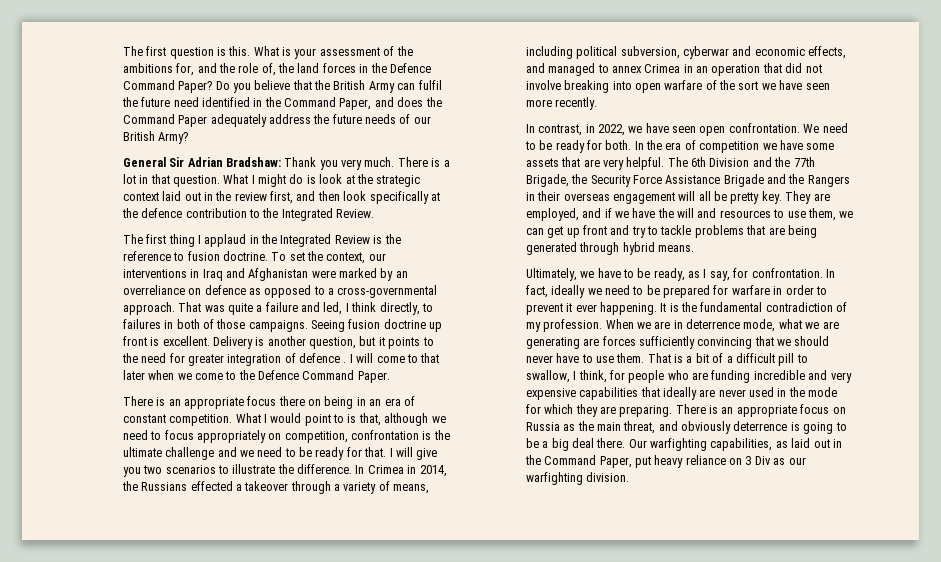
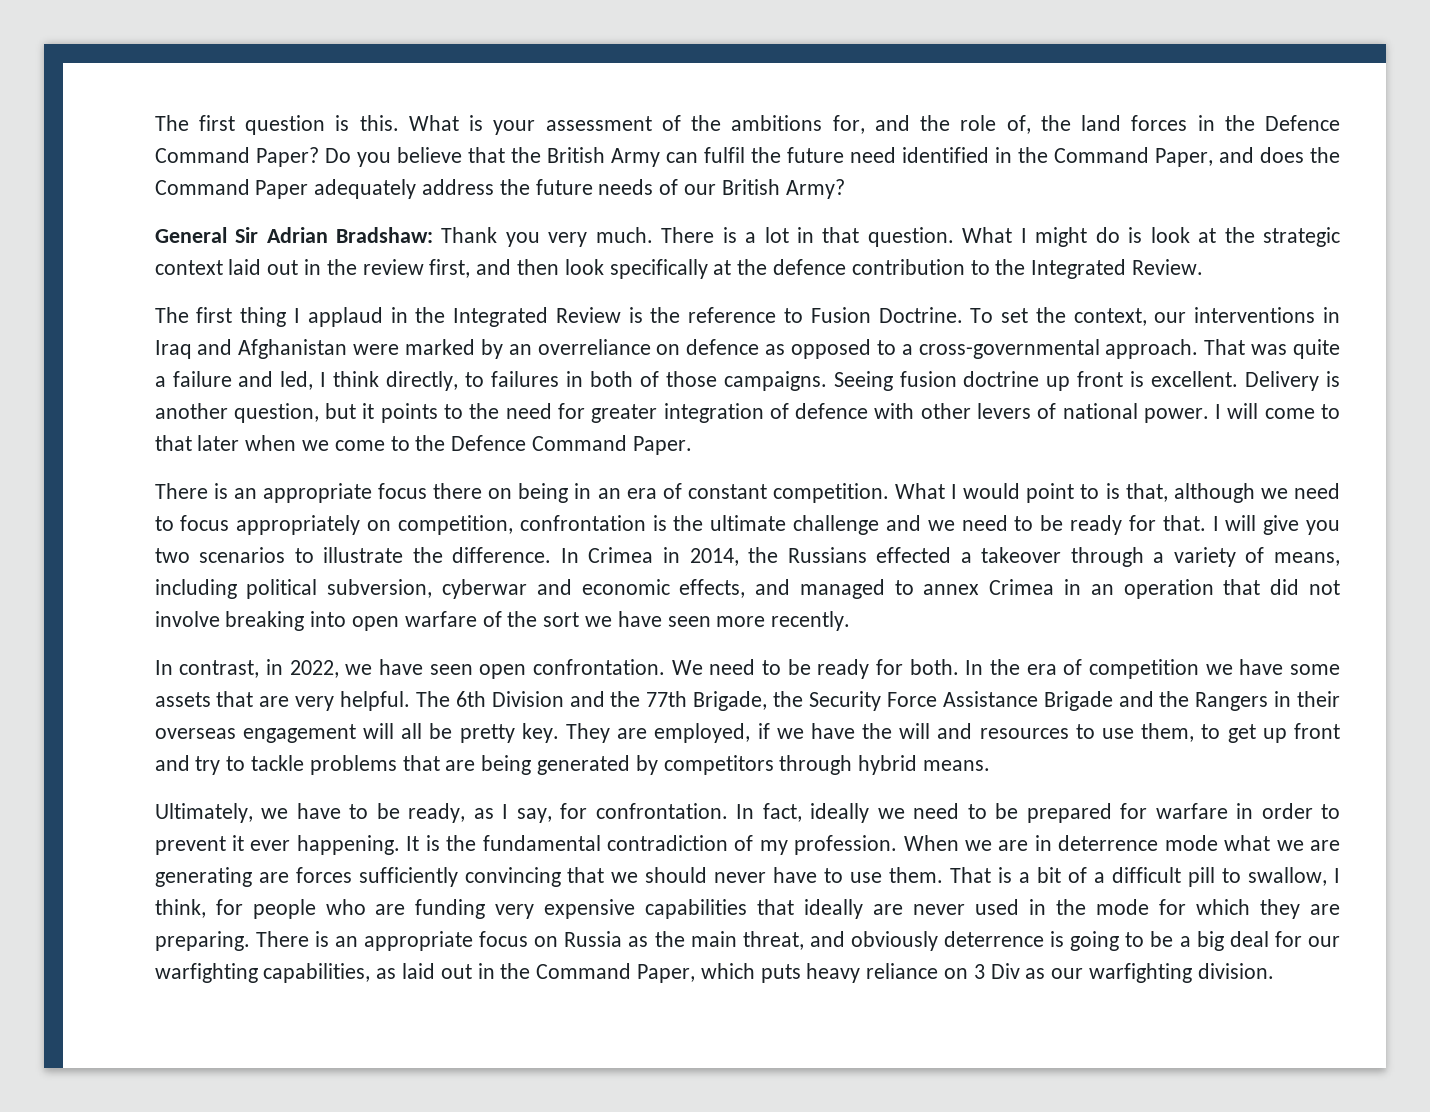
- The first thing I applaud in the Integrated Review is the reference to fusion doctrine.
+ The first thing I applaud in the Integrated Review is the reference to Fusion Doctrine.
- Delivery is another question, but it points to the need for greater integration of defence .
+ Delivery is another question, but it points to the need for greater integration of defence with other levers of national power.
- They are employed, and if we have the will and resources to use them, we can get up front and try to tackle problems that are being generated through hybrid means.
+ They are employed, if we have the will and resources to use them, to get up front and try to tackle problems that are being generated by competitors through hybrid means.
- When we are in deterrence mode, what we are generating are forces sufficiently convincing that we should never have to use them.
+ When we are in deterrence mode what we are generating are forces sufficiently convincing that we should never have to use them.
- That is a bit of a difficult pill to swallow, I think, for people who are funding incredible and very expensive capabilities that ideally are never used in the mode for which they are preparing.
+ That is a bit of a difficult pill to swallow, I think, for people who are funding very expensive capabilities that ideally are never used in the mode for which they are preparing.
- There is an appropriate focus on Russia as the main threat, and obviously deterrence is going to be a big deal there. Our warfighting capabilities, as laid out in the Command Paper, put heavy reliance on 3 Div as our warfighting division.
+ There is an appropriate focus on Russia as the main threat, and obviously deterrence is going to be a big deal for our warfighting capabilities, as laid out in the Command Paper, which puts heavy reliance on 3 Div as our warfighting division.

